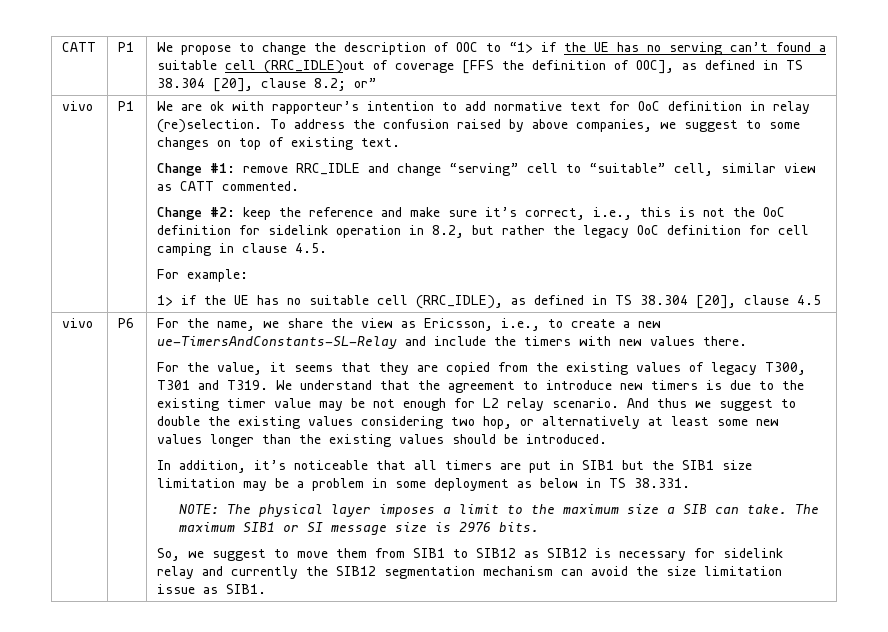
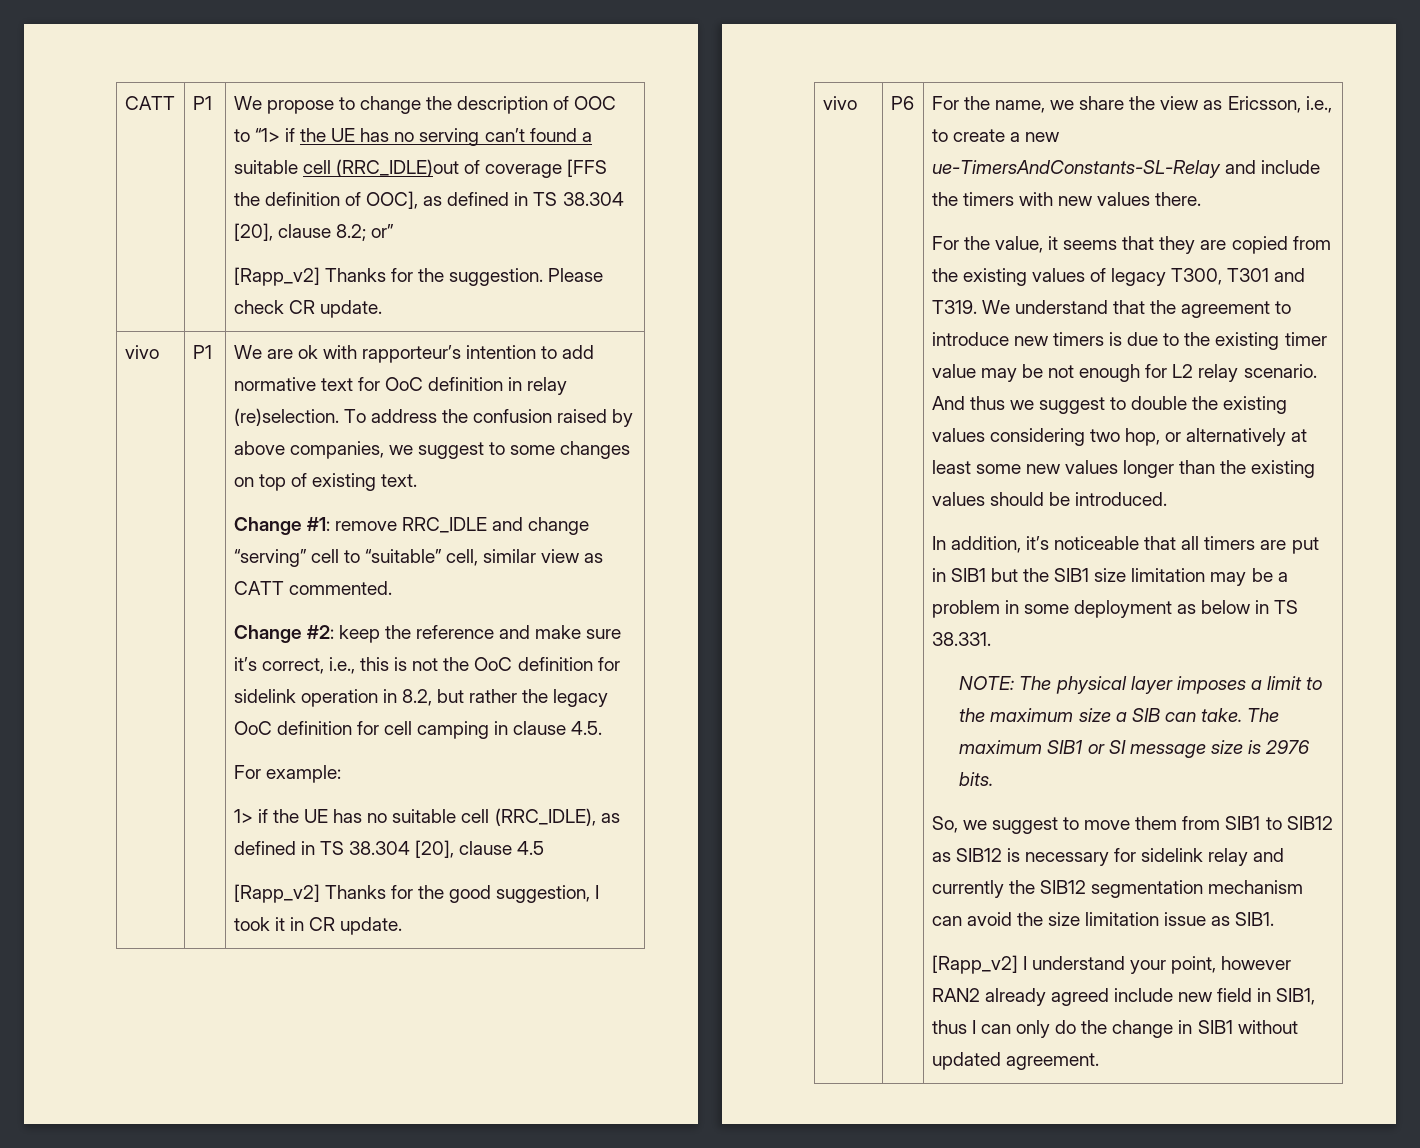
+ [Rapp_v2] Thanks for the suggestion. Please check CR update.
+ [Rapp_v2] Thanks for the good suggestion, I took it in CR update.
+ [Rapp_v2] I understand your point, however RAN2 already agreed include new field in SIB1, thus I can only do the change in SIB1 without updated agreement.

